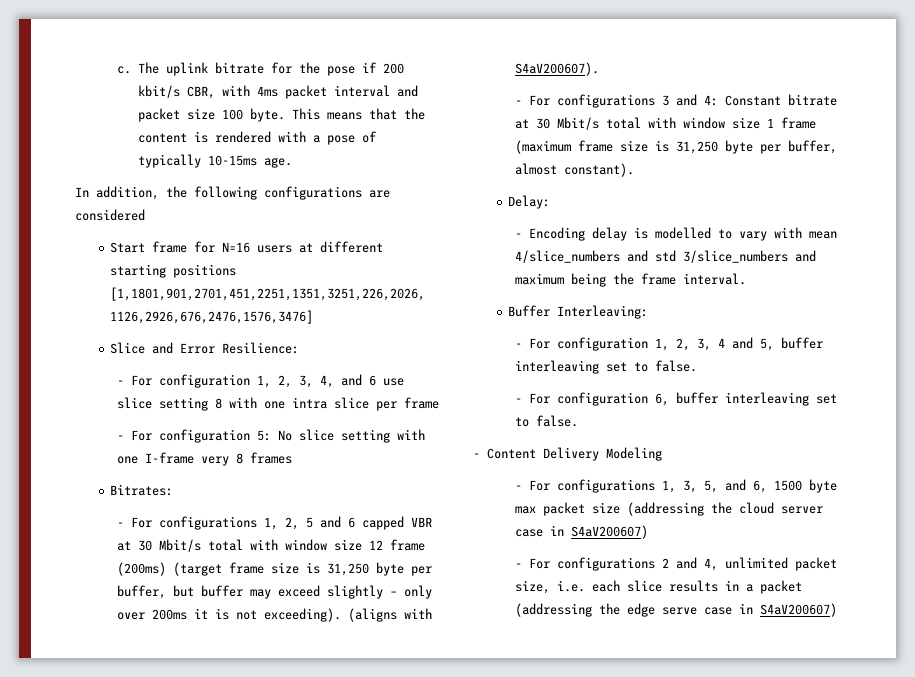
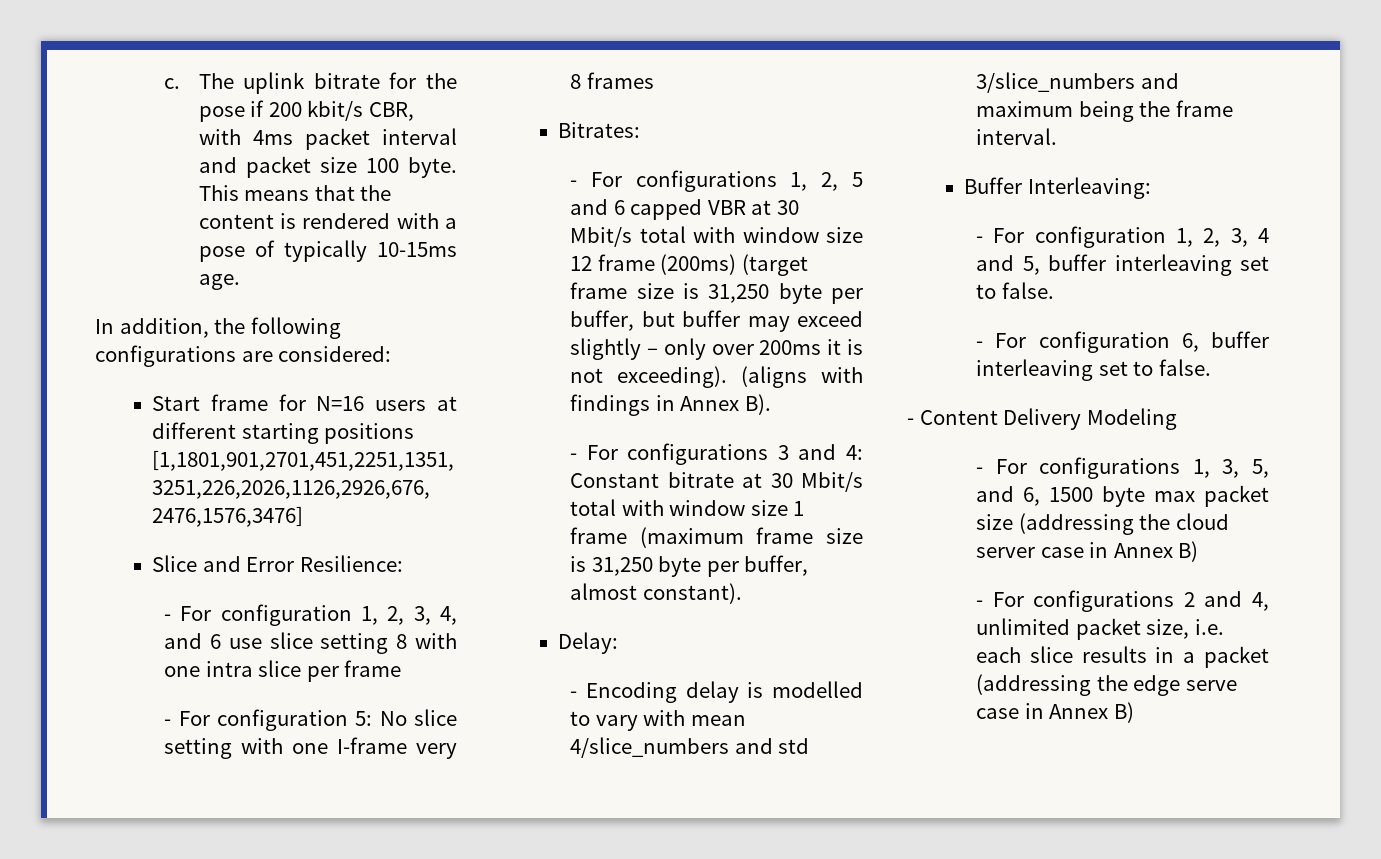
- In addition, the following configurations are considered
+ In addition, the following configurations are considered:
- (aligns with S4aV200607).
+ (aligns with findings in Annex B).
- - For configurations 1, 3, 5, and 6, 1500 byte max packet size (addressing the cloud server case in S4aV200607)
+ - For configurations 1, 3, 5, and 6, 1500 byte max packet size (addressing the cloud server case in Annex B)
- - For configurations 2 and 4, unlimited packet size, i.e. each slice results in a packet (addressing the edge serve case in S4aV200607)
+ - For configurations 2 and 4, unlimited packet size, i.e. each slice results in a packet (addressing the edge serve case in Annex B)

